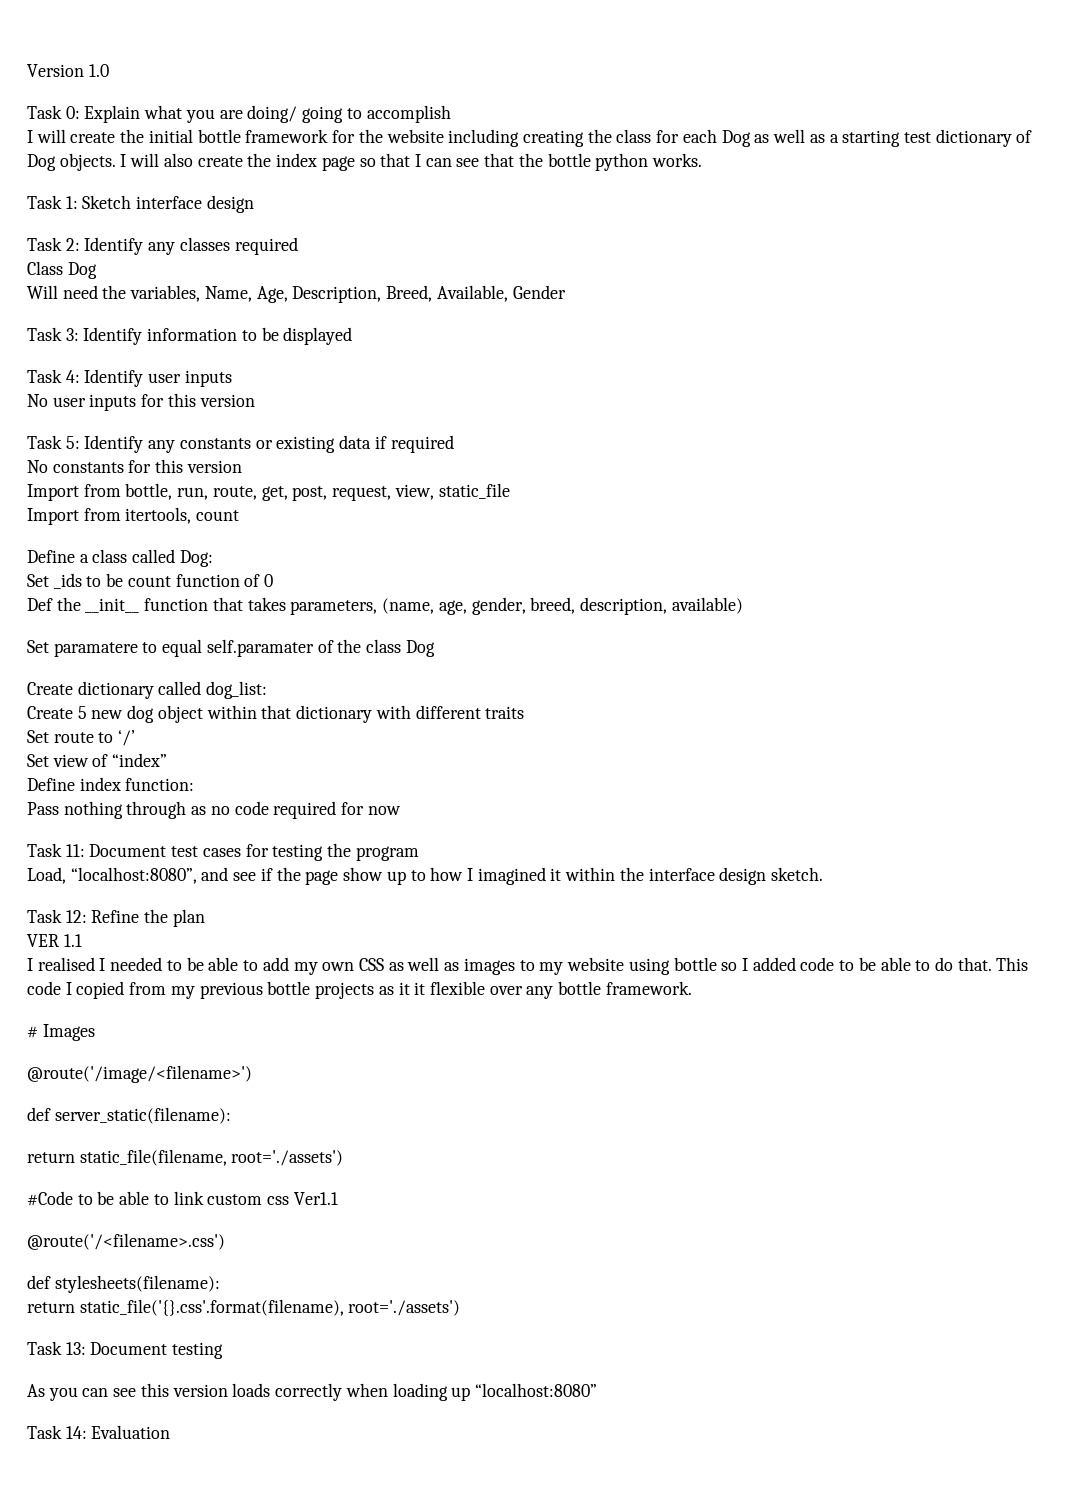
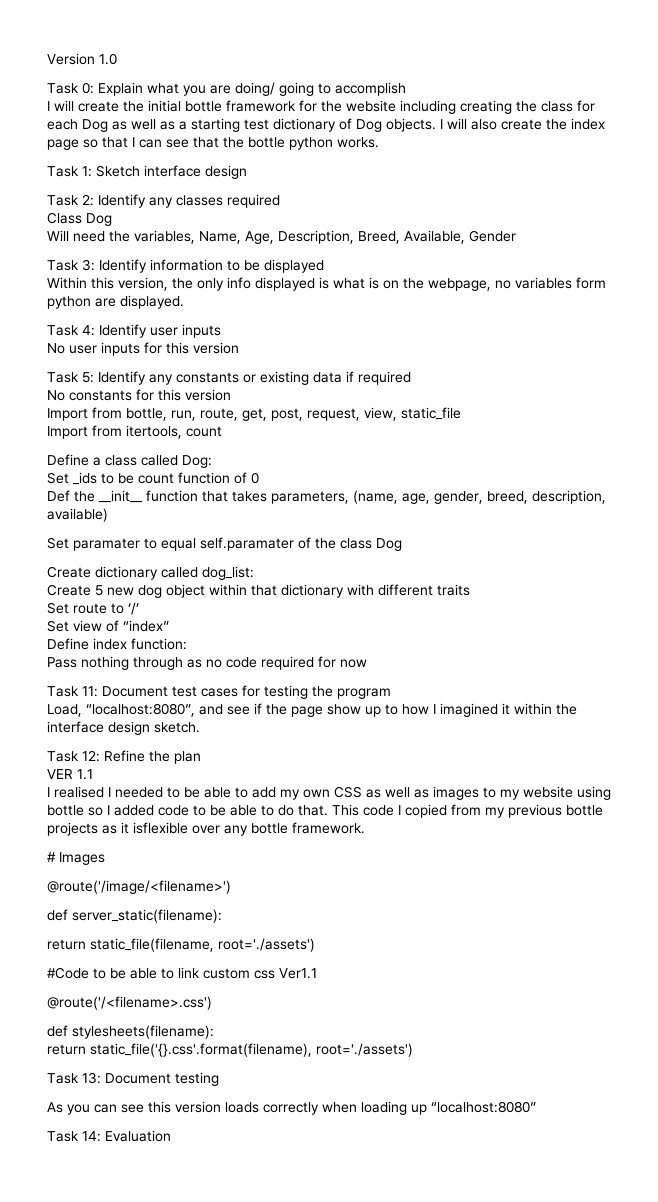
+ Within this version, the only info displayed is what is on the webpage, no variables form python are displayed.
- Set paramatere to equal self.paramater of the class Dog
+ Set paramater to equal self.paramater of the class Dog
- This code I copied from my previous bottle projects as it it flexible over any bottle framework.
+ This code I copied from my previous bottle projects as it isflexible over any bottle framework.

